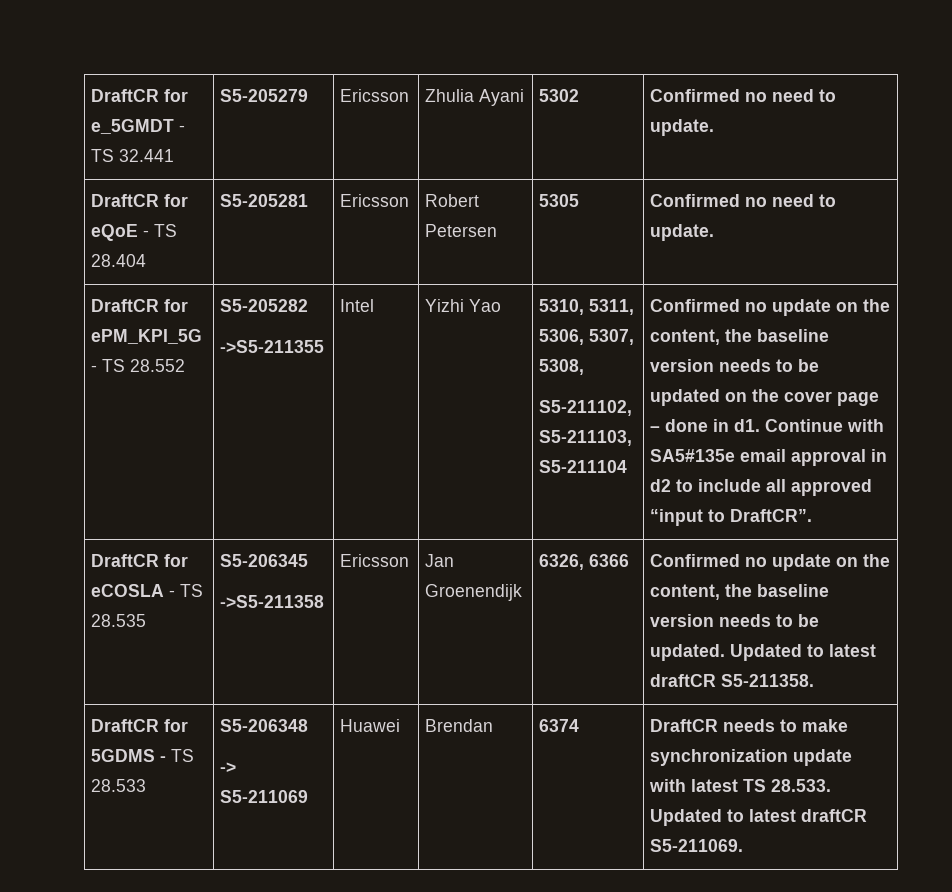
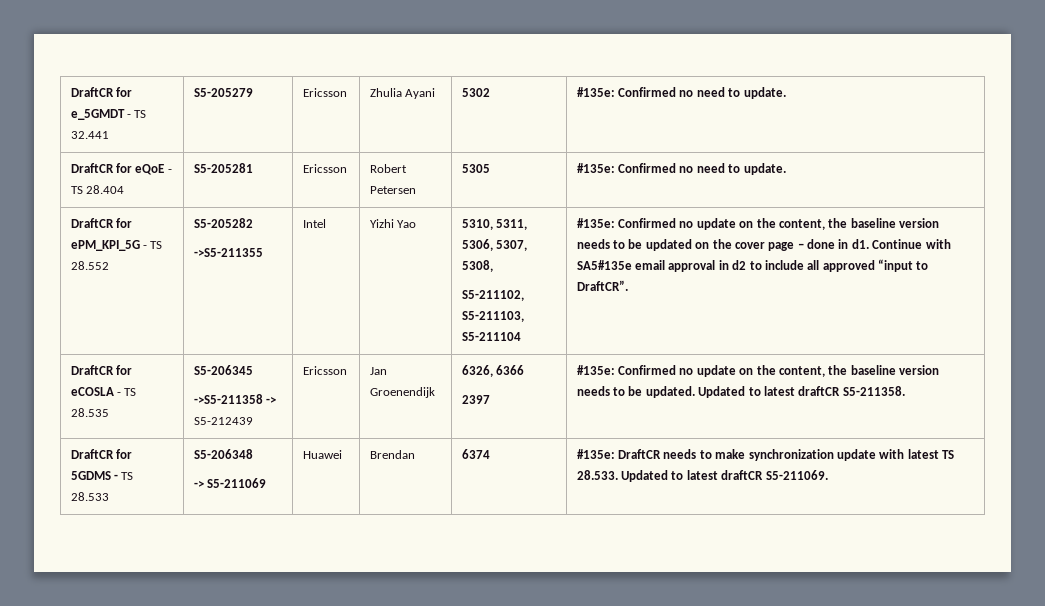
- DraftCR for e_5GMDT - TS 32.441 | S5-205279 | Ericsson | Zhulia Ayani | 5302 | Confirmed no need to update.
+ DraftCR for e_5GMDT - TS 32.441 | S5-205279 | Ericsson | Zhulia Ayani | 5302 | #135e: Confirmed no need to update.
- DraftCR for eQoE - TS 28.404 | S5-205281 | Ericsson | Robert Petersen | 5305 | Confirmed no need to update.
+ DraftCR for eQoE - TS 28.404 | S5-205281 | Ericsson | Robert Petersen | 5305 | #135e: Confirmed no need to update.
- Confirmed no update on the content, the baseline version needs to be updated on the cover page – done in d1.
+ #135e: Confirmed no update on the content, the baseline version needs to be updated on the cover page – done in d1.
  DraftCR for eCOSLA - TS 28.535 | S5-206345
- ->S5-211358 | Ericsson | Jan Groenendijk | 6326, 6366 | Confirmed no update on the content, the baseline version needs to be updated. Updated to latest draftCR S5-211358.
+ ->S5-211358 -> S5-212439 | Ericsson | Jan Groenendijk | 6326, 6366
+ 2397 | #135e: Confirmed no update on the content, the baseline version needs to be updated. Updated to latest draftCR S5-211358.
  DraftCR for 5GDMS - TS 28.533 | S5-206348
- -> S5-211069 | Huawei | Brendan | 6374 | DraftCR needs to make synchronization update with latest TS 28.533. Updated to latest draftCR S5-211069.
+ -> S5-211069 | Huawei | Brendan | 6374 | #135e: DraftCR needs to make synchronization update with latest TS 28.533. Updated to latest draftCR S5-211069.

